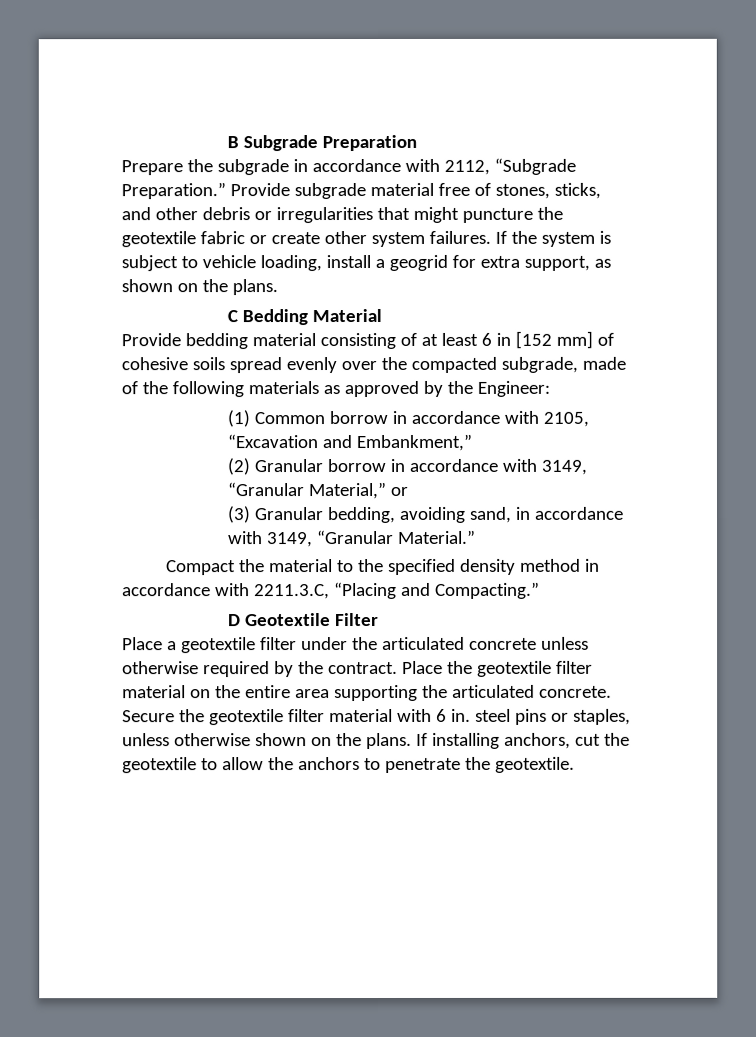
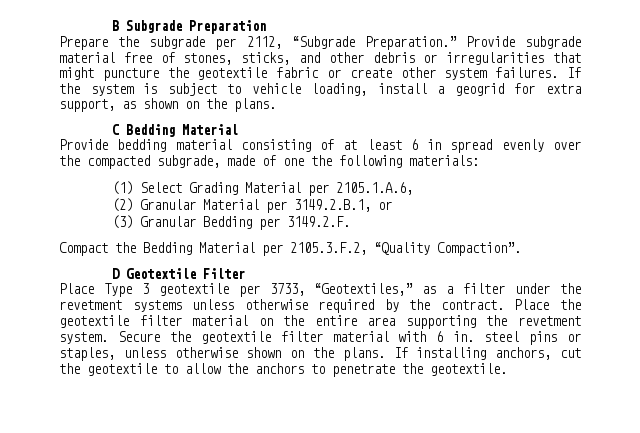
- Prepare the subgrade in accordance with 2112, “Subgrade Preparation.”
+ Prepare the subgrade per 2112, “Subgrade Preparation.”
- Provide bedding material consisting of at least 6 in [152 mm] of cohesive soils spread evenly over the compacted subgrade, made of the following materials as approved by the Engineer:
- (1) Common borrow in accordance with 2105, “Excavation and Embankment,”
- (2) Granular borrow in accordance with 3149, “Granular Material,” or
- (3) Granular bedding, avoiding sand, in accordance with 3149, “Granular Material.”
- Compact the material to the specified density method in accordance with 2211.3.C, “Placing and Compacting.”
+ Provide bedding material consisting of at least 6 in spread evenly over the compacted subgrade, made of one the following materials:
+ (1) Select Grading Material per 2105.1.A.6,
+ (2) Granular Material per 3149.2.B.1, or
+ (3) Granular Bedding per 3149.2.F.
+ Compact the Bedding Material per 2105.3.F.2, “Quality Compaction”.
  D Geotextile Filter
- Place a geotextile filter under the articulated concrete unless otherwise required by the contract.
+ Place Type 3 geotextile per 3733, “Geotextiles,” as a filter under the revetment systems unless otherwise required by the contract.
- Place the geotextile filter material on the entire area supporting the articulated concrete.
+ Place the geotextile filter material on the entire area supporting the revetment system.

